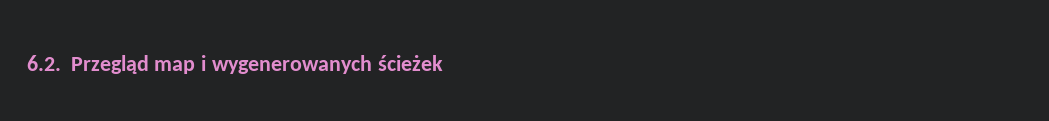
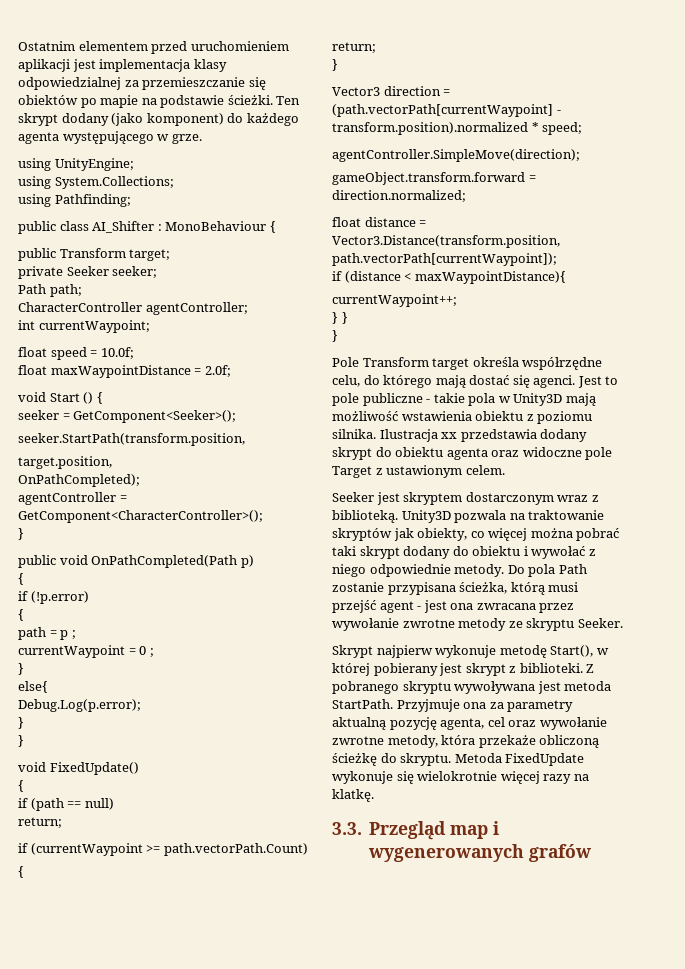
- 6.2. Przegląd map i wygenerowanych ścieżek
+ Ostatnim elementem przed uruchomieniem aplikacji jest implementacja klasy odpowiedzialnej za przemieszczanie się obiektów po mapie na podstawie ścieżki. Ten skrypt dodany (jako komponent) do każdego agenta występującego w grze.
+ using UnityEngine;
+ using System.Collections;
+ using Pathfinding;
+ public class AI_Shifter : MonoBehaviour {
+ public Transform target;
+ private Seeker seeker;
+ Path path;
+ CharacterController agentController;
+ int currentWaypoint;
+ float speed = 10.0f;
+ float maxWaypointDistance = 2.0f;
+ void Start () {
+ seeker = GetComponent<Seeker>();
+ seeker.StartPath(transform.position,
+ target.position,
+ OnPathCompleted);
+ agentController = GetComponent<CharacterController>();
+ }
+ public void OnPathCompleted(Path p)
+ {
+ if (!p.error)
+ {
+ path = p ;
+ currentWaypoint = 0 ;
+ }
+ else{
+ Debug.Log(p.error);
+ }
+ }
+ void FixedUpdate()
+ {
+ if (path == null)
+ return;
+ if (currentWaypoint >= path.vectorPath.Count)
+ {
+ return;
+ }
+ Vector3 direction = (path.vectorPath[currentWaypoint] - transform.position).normalized * speed;
+ agentController.SimpleMove(direction);
+ gameObject.transform.forward = direction.normalized;
+ float distance = Vector3.Distance(transform.position, path.vectorPath[currentWaypoint]);
+ if (distance < maxWaypointDistance){
+ currentWaypoint++;
+ } }
+ }
+ Pole Transform target określa współrzędne celu, do którego mają dostać się agenci. Jest to pole publiczne - takie pola w Unity3D mają możliwość wstawienia obiektu z poziomu silnika. Ilustracja xx przedstawia dodany skrypt do obiektu agenta oraz widoczne pole Target z ustawionym celem.
+ Seeker jest skryptem dostarczonym wraz z biblioteką. Unity3D pozwala na traktowanie skryptów jak obiekty, co więcej można pobrać taki skrypt dodany do obiektu i wywołać z niego odpowiednie metody. Do pola Path zostanie przypisana ścieżka, którą musi przejść agent - jest ona zwracana przez wywołanie zwrotne metody ze skryptu Seeker.
+ Skrypt najpierw wykonuje metodę Start(), w której pobierany jest skrypt z biblioteki. Z pobranego skryptu wywoływana jest metoda StartPath. Przyjmuje ona za parametry aktualną pozycję agenta, cel oraz wywołanie zwrotne metody, która przekaże obliczoną ścieżkę do skryptu. Metoda FixedUpdate wykonuje się wielokrotnie więcej razy na klatkę.
+ 3.3. Przegląd map i wygenerowanych grafów

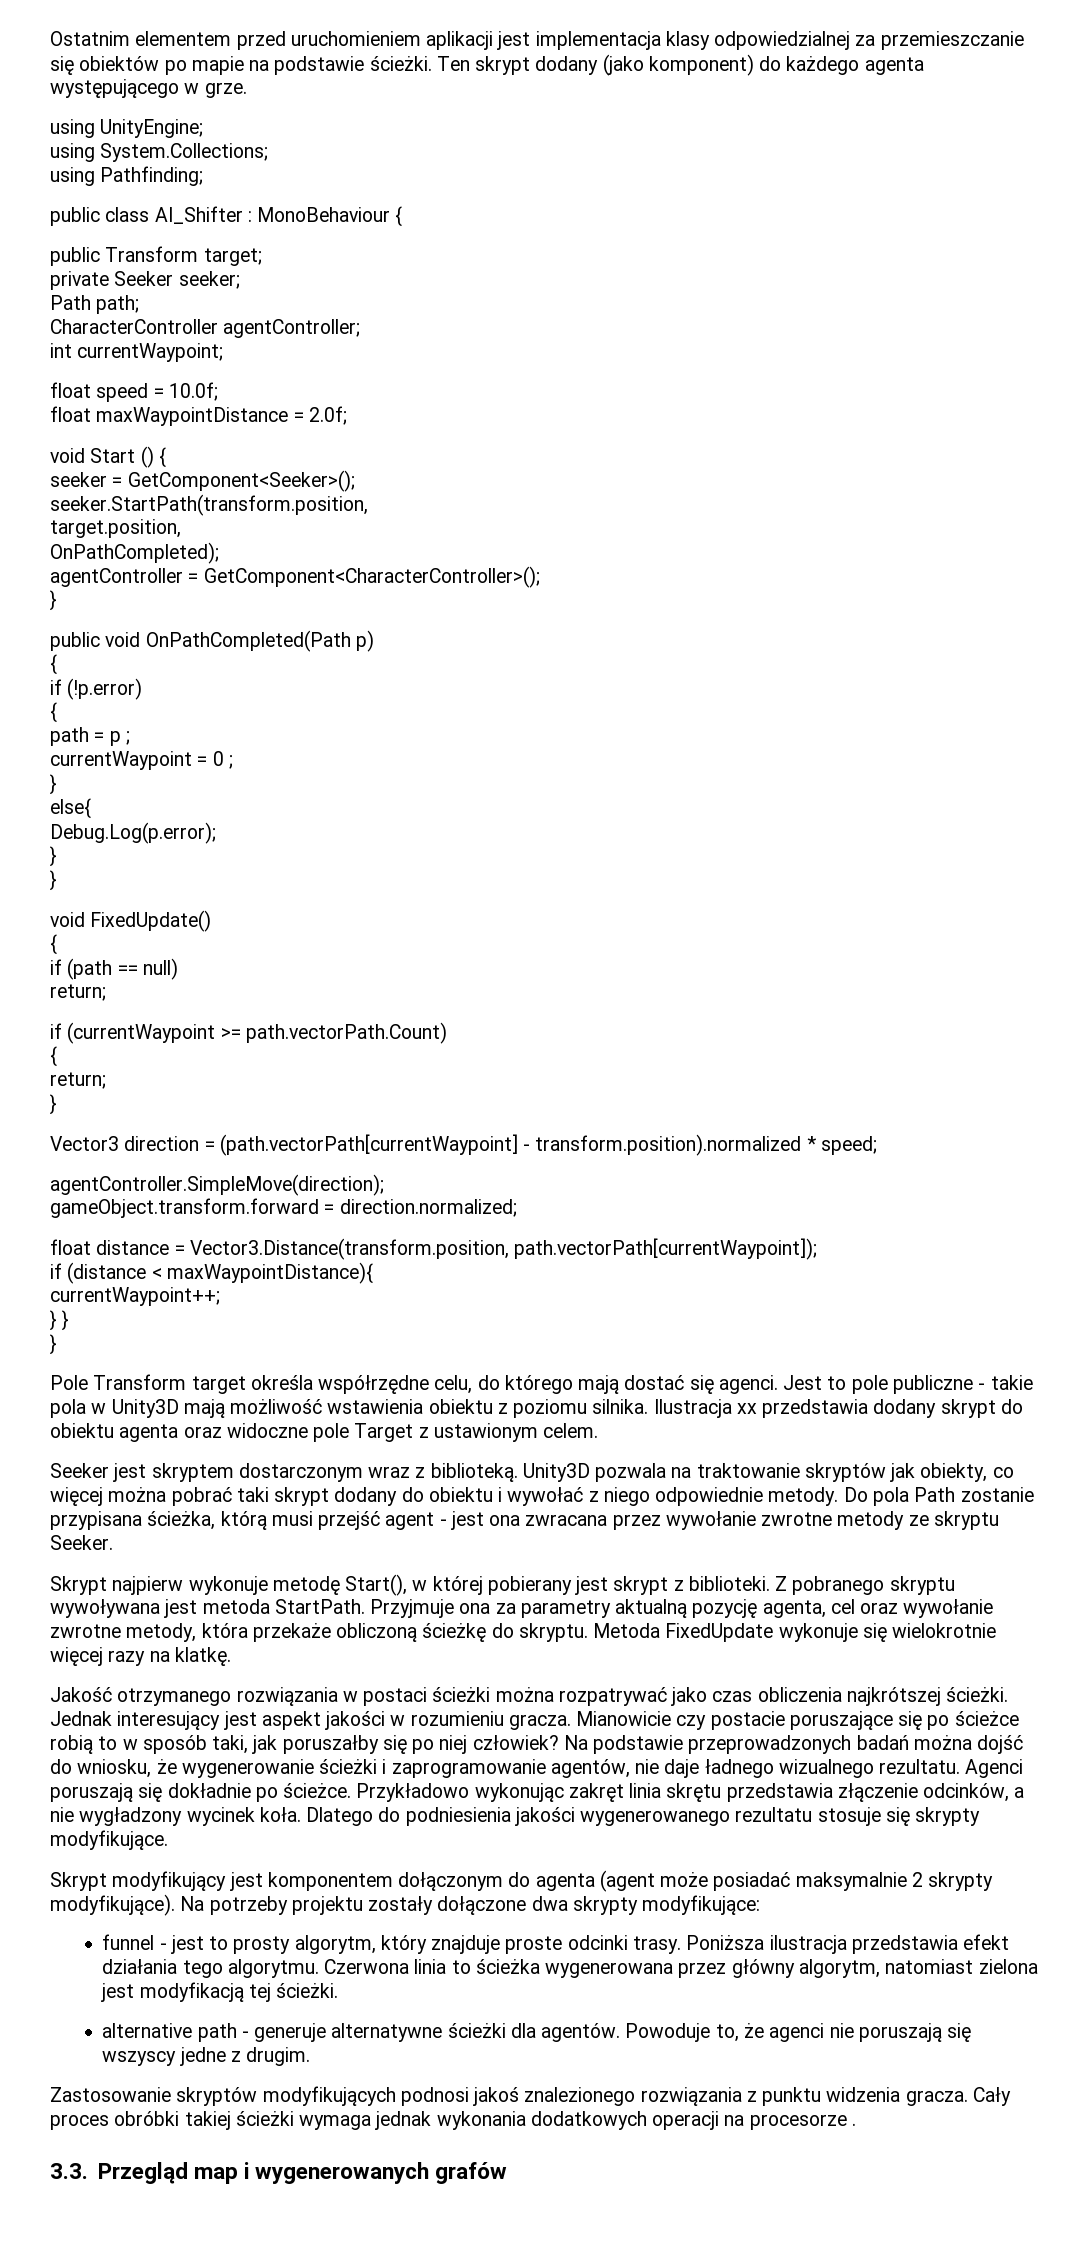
+ Jakość otrzymanego rozwiązania w postaci ścieżki można rozpatrywać jako czas obliczenia najkrótszej ścieżki. Jednak interesujący jest aspekt jakości w rozumieniu gracza. Mianowicie czy postacie poruszające się po ścieżce robią to w sposób taki, jak poruszałby się po niej człowiek? Na podstawie przeprowadzonych badań można dojść do wniosku, że wygenerowanie ścieżki i zaprogramowanie agentów, nie daje ładnego wizualnego rezultatu. Agenci poruszają się dokładnie po ścieżce. Przykładowo wykonując zakręt linia skrętu przedstawia złączenie odcinków, a nie wygładzony wycinek koła. Dlatego do podniesienia jakości wygenerowanego rezultatu stosuje się skrypty modyfikujące.
+ Skrypt modyfikujący jest komponentem dołączonym do agenta (agent może posiadać maksymalnie 2 skrypty modyfikujące). Na potrzeby projektu zostały dołączone dwa skrypty modyfikujące:
+ funnel - jest to prosty algorytm, który znajduje proste odcinki trasy. Poniższa ilustracja przedstawia efekt działania tego algorytmu. Czerwona linia to ścieżka wygenerowana przez główny algorytm, natomiast zielona jest modyfikacją tej ścieżki.
+ alternative path - generuje alternatywne ścieżki dla agentów. Powoduje to, że agenci nie poruszają się wszyscy jedne z drugim.
+ Zastosowanie skryptów modyfikujących podnosi jakoś znalezionego rozwiązania z punktu widzenia gracza. Cały proces obróbki takiej ścieżki wymaga jednak wykonania dodatkowych operacji na procesorze .

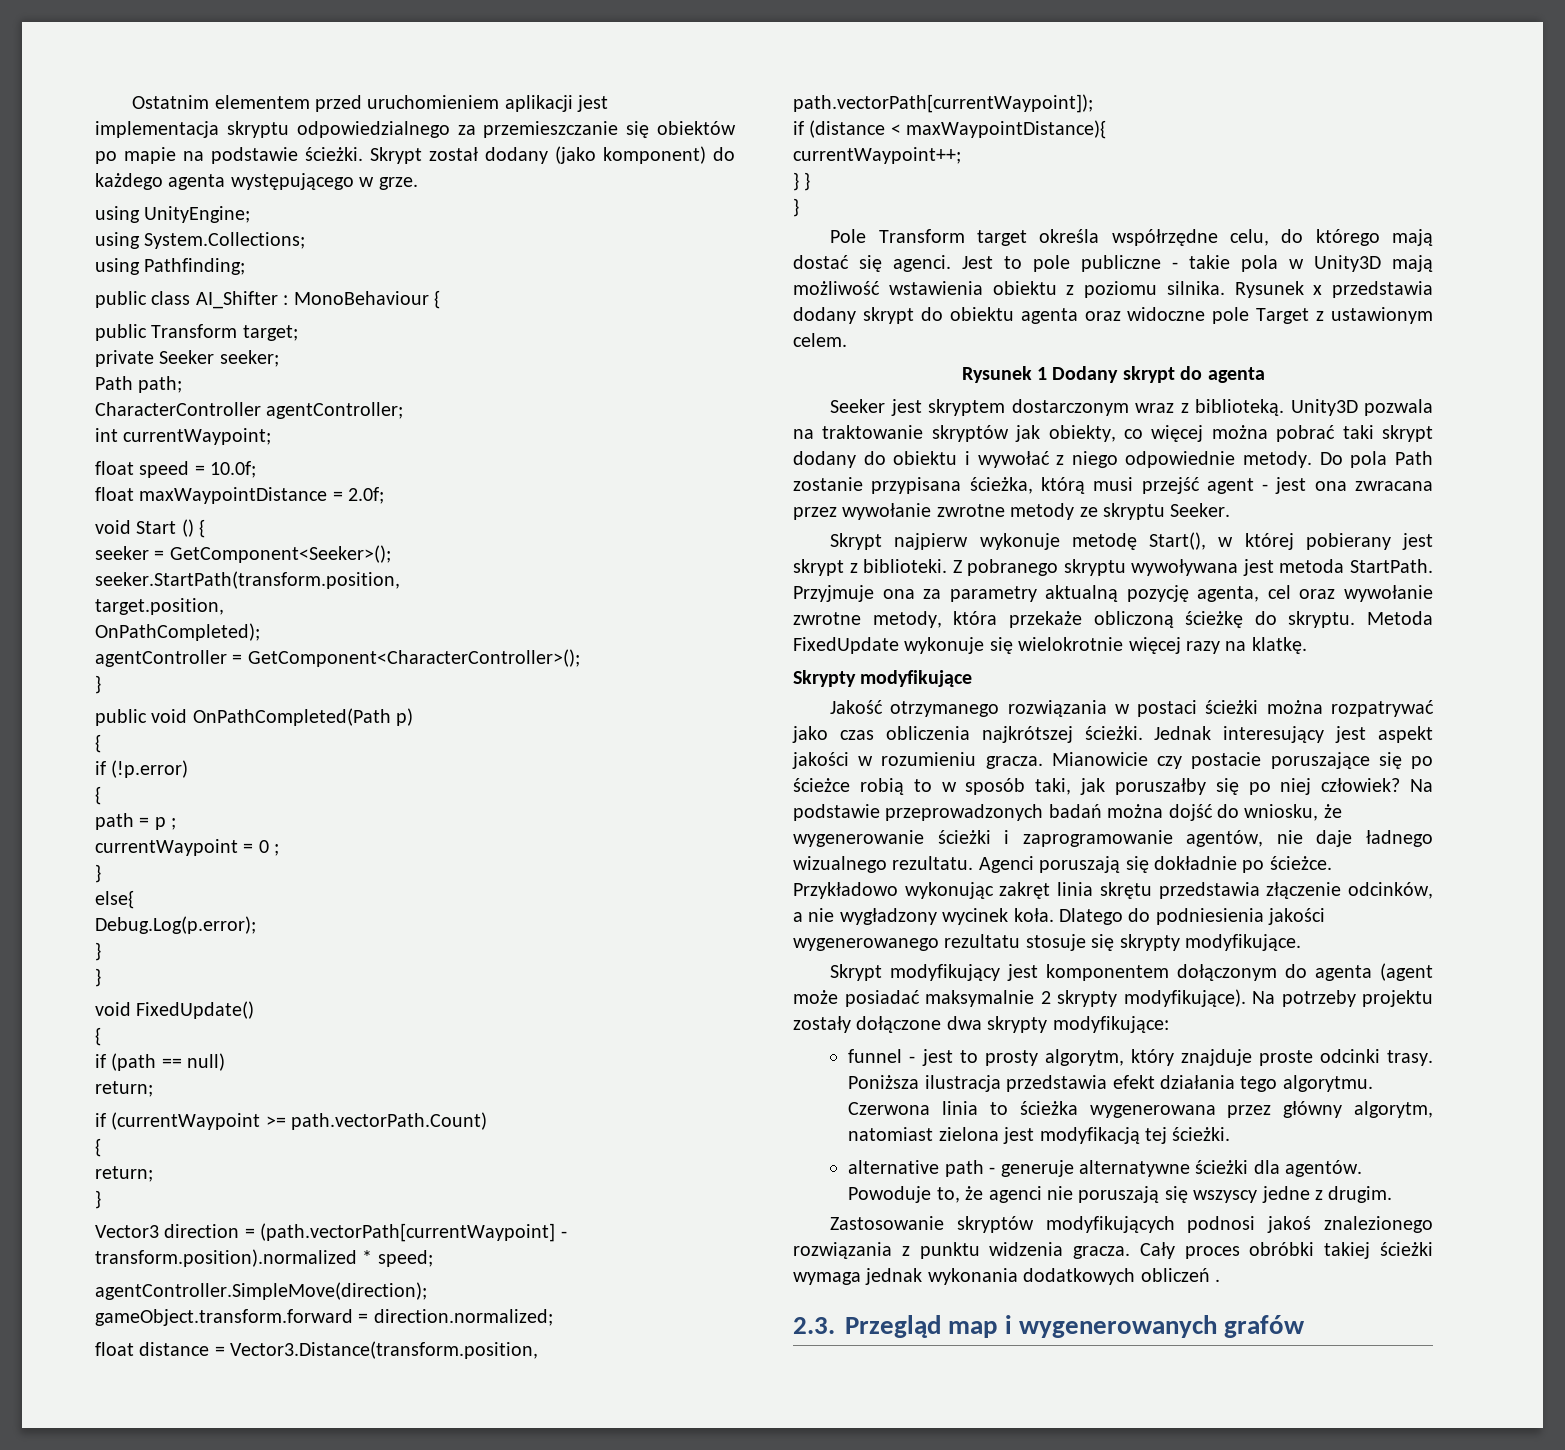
- Ostatnim elementem przed uruchomieniem aplikacji jest implementacja klasy odpowiedzialnej za przemieszczanie się obiektów po mapie na podstawie ścieżki.
+ Ostatnim elementem przed uruchomieniem aplikacji jest implementacja skryptu odpowiedzialnego za przemieszczanie się obiektów po mapie na podstawie ścieżki.
- Ten skrypt dodany (jako komponent) do każdego agenta występującego w grze.
+ Skrypt został dodany (jako komponent) do każdego agenta występującego w grze.
- Ilustracja xx przedstawia dodany skrypt do obiektu agenta oraz widoczne pole Target z ustawionym celem.
+ Rysunek x przedstawia dodany skrypt do obiektu agenta oraz widoczne pole Target z ustawionym celem.
+ Rysunek 1 Dodany skrypt do agenta
+ Skrypty modyfikujące
- Cały proces obróbki takiej ścieżki wymaga jednak wykonania dodatkowych operacji na procesorze .
+ Cały proces obróbki takiej ścieżki wymaga jednak wykonania dodatkowych obliczeń .
- 3.3. Przegląd map i wygenerowanych grafów
+ 2.3. Przegląd map i wygenerowanych grafów

